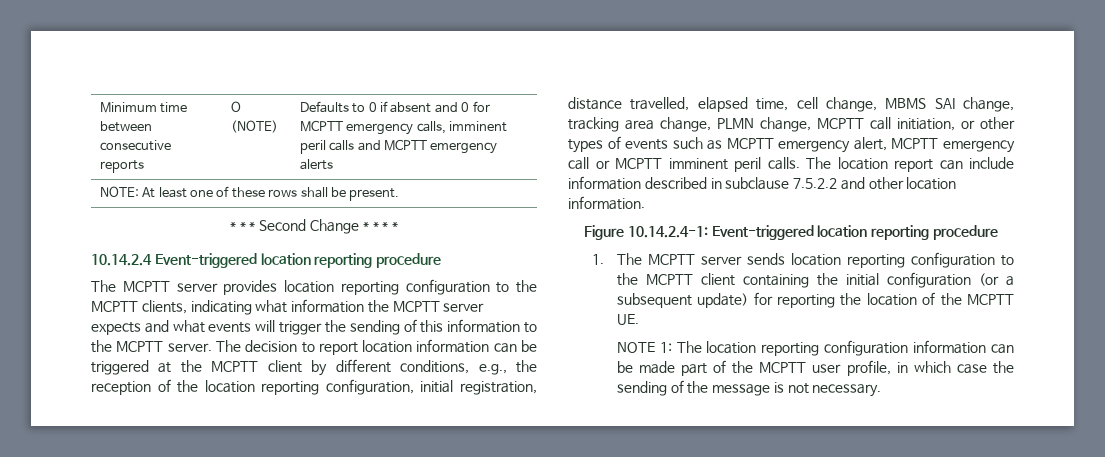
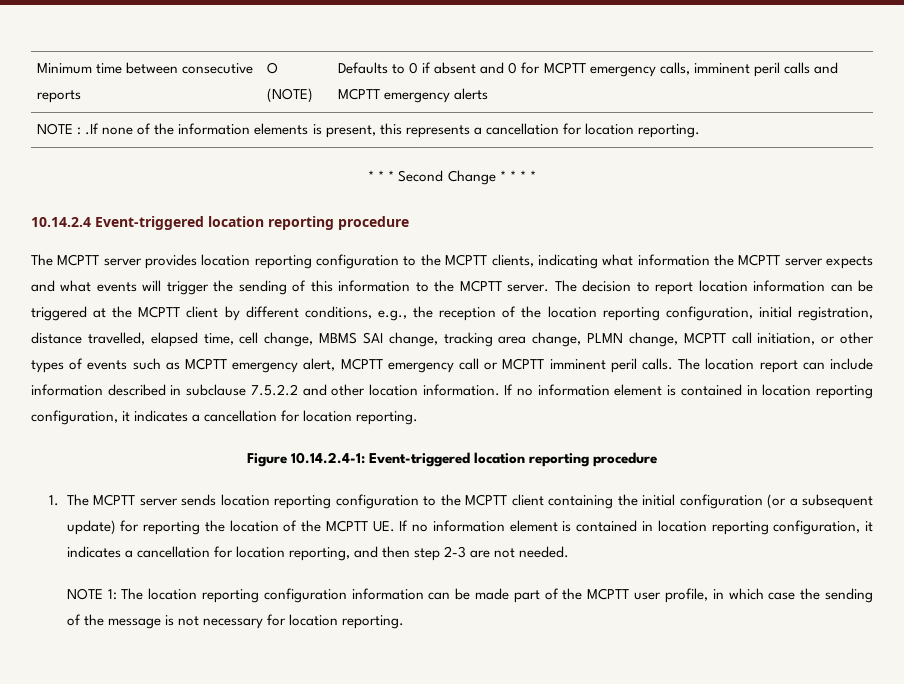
- NOTE: At least one of these rows shall be present.
+ NOTE : .If none of the information elements is present, this represents a cancellation for location reporting.
+ If no information element is contained in location reporting configuration, it indicates a cancellation for location reporting.
- 1. The MCPTT server sends location reporting configuration to the MCPTT client containing the initial configuration (or a subsequent update) for reporting the location of the MCPTT UE.
+ 1. The MCPTT server sends location reporting configuration to the MCPTT client containing the initial configuration (or a subsequent update) for reporting the location of the MCPTT UE. If no information element is contained in location reporting configuration, it indicates a cancellation for location reporting, and then step 2-3 are not needed.
- NOTE 1: The location reporting configuration information can be made part of the MCPTT user profile, in which case the sending of the message is not necessary.
+ NOTE 1: The location reporting configuration information can be made part of the MCPTT user profile, in which case the sending of the message is not necessary for location reporting.

